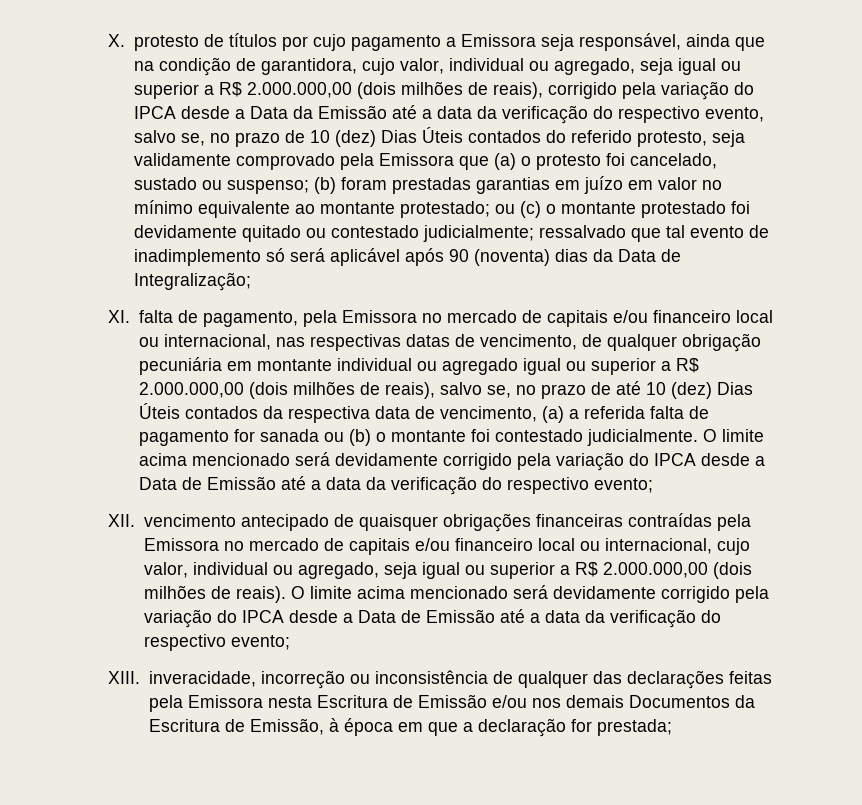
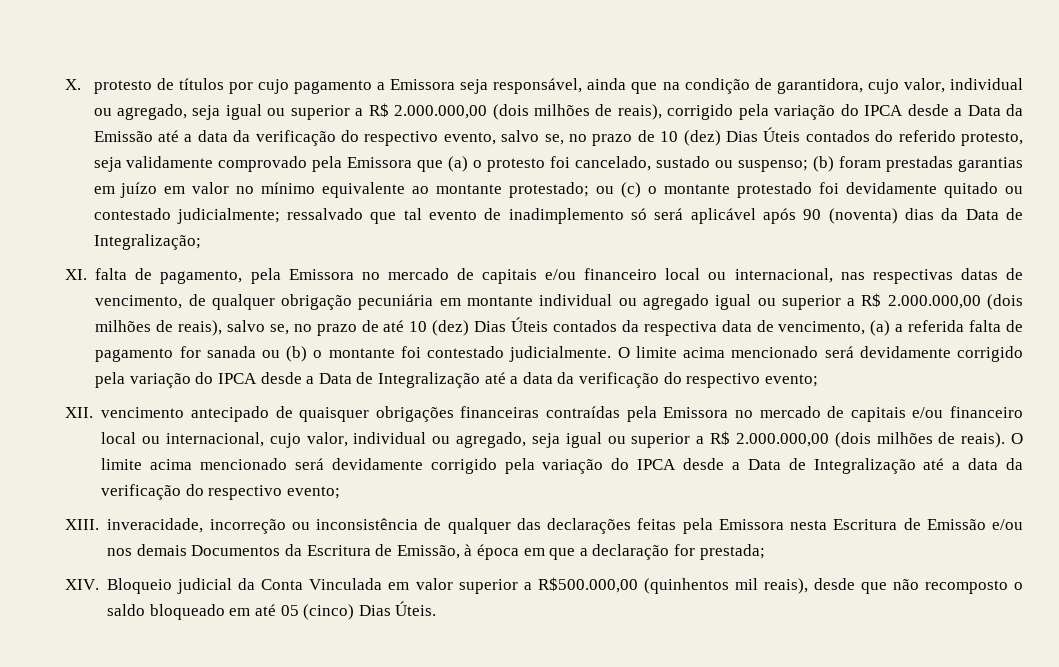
- XI. falta de pagamento, pela Emissora no mercado de capitais e/ou financeiro local ou internacional, nas respectivas datas de vencimento, de qualquer obrigação pecuniária em montante individual ou agregado igual ou superior a R$ 2.000.000,00 (dois milhões de reais), salvo se, no prazo de até 10 (dez) Dias Úteis contados da respectiva data de vencimento, (a) a referida falta de pagamento for sanada ou (b) o montante foi contestado judicialmente. O limite acima mencionado será devidamente corrigido pela variação do IPCA desde a Data de Emissão até a data da verificação do respectivo evento;
+ XI. falta de pagamento, pela Emissora no mercado de capitais e/ou financeiro local ou internacional, nas respectivas datas de vencimento, de qualquer obrigação pecuniária em montante individual ou agregado igual ou superior a R$ 2.000.000,00 (dois milhões de reais), salvo se, no prazo de até 10 (dez) Dias Úteis contados da respectiva data de vencimento, (a) a referida falta de pagamento for sanada ou (b) o montante foi contestado judicialmente. O limite acima mencionado será devidamente corrigido pela variação do IPCA desde a Data de Integralização até a data da verificação do respectivo evento;
- XII. vencimento antecipado de quaisquer obrigações financeiras contraídas pela Emissora no mercado de capitais e/ou financeiro local ou internacional, cujo valor, individual ou agregado, seja igual ou superior a R$ 2.000.000,00 (dois milhões de reais). O limite acima mencionado será devidamente corrigido pela variação do IPCA desde a Data de Emissão até a data da verificação do respectivo evento;
+ XII. vencimento antecipado de quaisquer obrigações financeiras contraídas pela Emissora no mercado de capitais e/ou financeiro local ou internacional, cujo valor, individual ou agregado, seja igual ou superior a R$ 2.000.000,00 (dois milhões de reais). O limite acima mencionado será devidamente corrigido pela variação do IPCA desde a Data de Integralização até a data da verificação do respectivo evento;
+ XIV. Bloqueio judicial da Conta Vinculada em valor superior a R$500.000,00 (quinhentos mil reais), desde que não recomposto o saldo bloqueado em até 05 (cinco) Dias Úteis.

